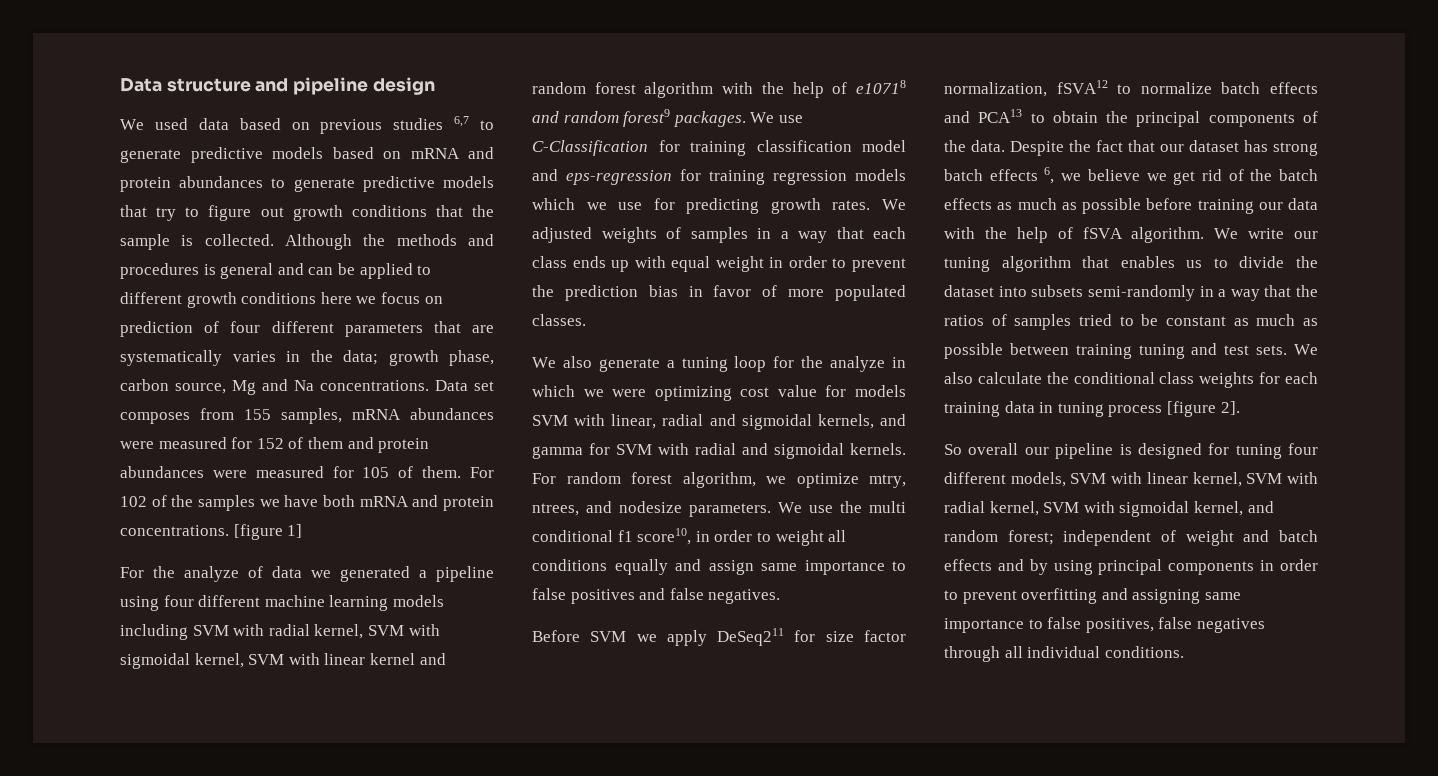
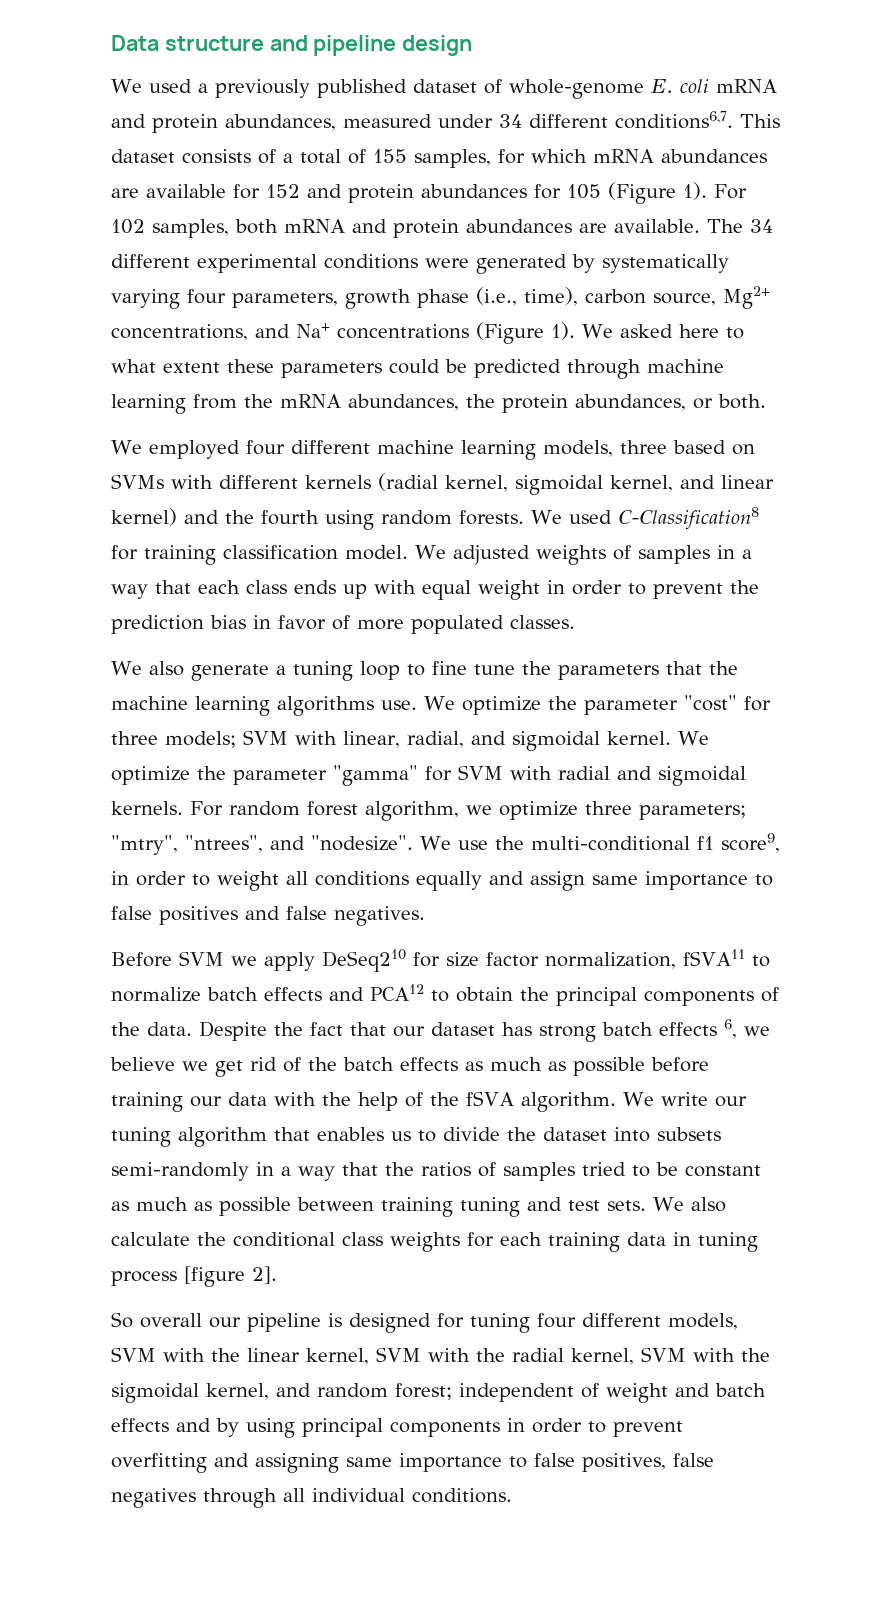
- We used data based on previous studies 6,7 to generate predictive models based on mRNA and protein abundances to generate predictive models that try to figure out growth conditions that the sample is collected. Although the methods and procedures is general and can be applied to different growth conditions here we focus on prediction of four different parameters that are systematically varies in the data; growth phase, carbon source, Mg and Na concentrations. Data set composes from 155 samples, mRNA abundances were measured for 152 of them and protein abundances were measured for 105 of them. For 102 of the samples we have both mRNA and protein concentrations. [figure 1]
- For the analyze of data we generated a pipeline using four different machine learning models including SVM with radial kernel, SVM with sigmoidal kernel, SVM with linear kernel and random forest algorithm with the help of e10718 and random forest9 packages. We use C-Classification for training classification model and eps-regression for training regression models which we use for predicting growth rates.
+ We used a previously published dataset of whole-genome E. coli mRNA and protein abundances, measured under 34 different conditions6,7. This dataset consists of a total of 155 samples, for which mRNA abundances are available for 152 and protein abundances for 105 (Figure 1). For 102 samples, both mRNA and protein abundances are available. The 34 different experimental conditions were generated by systematically varying four parameters, growth phase (i.e., time), carbon source, Mg2+ concentrations, and Na+ concentrations (Figure 1). We asked here to what extent these parameters could be predicted through machine learning from the mRNA abundances, the protein abundances, or both.
+ We employed four different machine learning models, three based on SVMs with different kernels (radial kernel, sigmoidal kernel, and linear kernel) and the fourth using random forests. We used C-Classification8 for training classification model.
- We also generate a tuning loop for the analyze in which we were optimizing cost value for models SVM with linear, radial and sigmoidal kernels, and gamma for SVM with radial and sigmoidal kernels.
+ We also generate a tuning loop to fine tune the parameters that the machine learning algorithms use. We optimize the parameter "cost" for three models; SVM with linear, radial, and sigmoidal kernel. We optimize the parameter "gamma" for SVM with radial and sigmoidal kernels.
- For random forest algorithm, we optimize mtry, ntrees, and nodesize parameters. We use the multi conditional f1 score10, in order to weight all conditions equally and assign same importance to false positives and false negatives.
+ For random forest algorithm, we optimize three parameters; "mtry", "ntrees", and "nodesize". We use the multi-conditional f1 score9, in order to weight all conditions equally and assign same importance to false positives and false negatives.
- Before SVM we apply DeSeq211 for size factor normalization, fSVA12 to normalize batch effects and PCA13 to obtain the principal components of the data.
+ Before SVM we apply DeSeq210 for size factor normalization, fSVA11 to normalize batch effects and PCA12 to obtain the principal components of the data.
- Despite the fact that our dataset has strong batch effects 6, we believe we get rid of the batch effects as much as possible before training our data with the help of fSVA algorithm.
+ Despite the fact that our dataset has strong batch effects 6, we believe we get rid of the batch effects as much as possible before training our data with the help of the fSVA algorithm.
- So overall our pipeline is designed for tuning four different models, SVM with linear kernel, SVM with radial kernel, SVM with sigmoidal kernel, and random forest; independent of weight and batch effects and by using principal components in order to prevent overfitting and assigning same importance to false positives, false negatives through all individual conditions.
+ So overall our pipeline is designed for tuning four different models, SVM with the linear kernel, SVM with the radial kernel, SVM with the sigmoidal kernel, and random forest; independent of weight and batch effects and by using principal components in order to prevent overfitting and assigning same importance to false positives, false negatives through all individual conditions.

